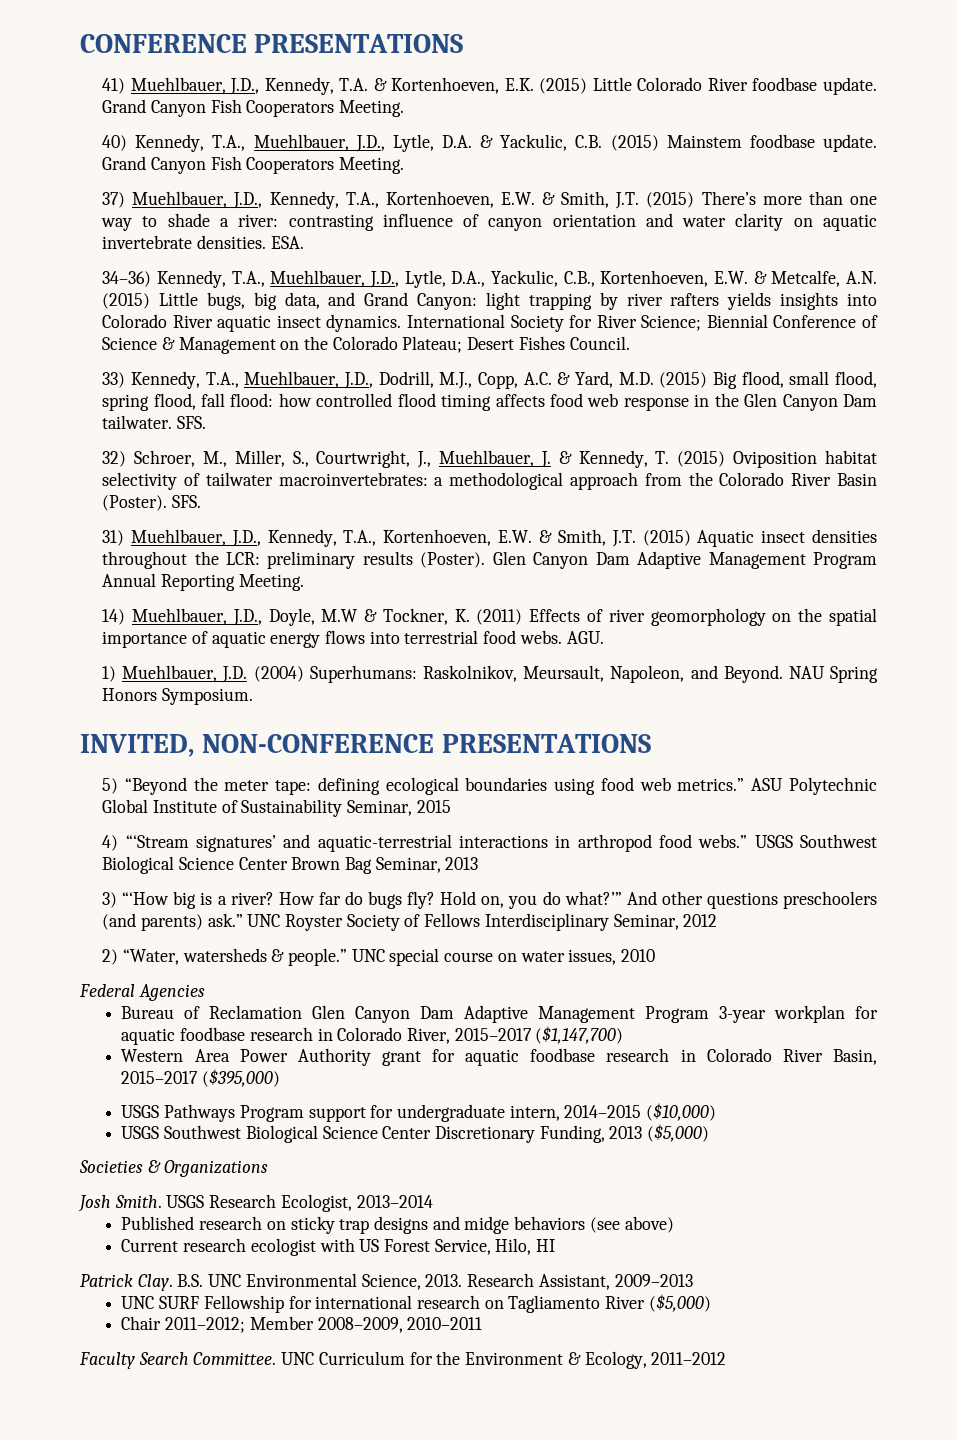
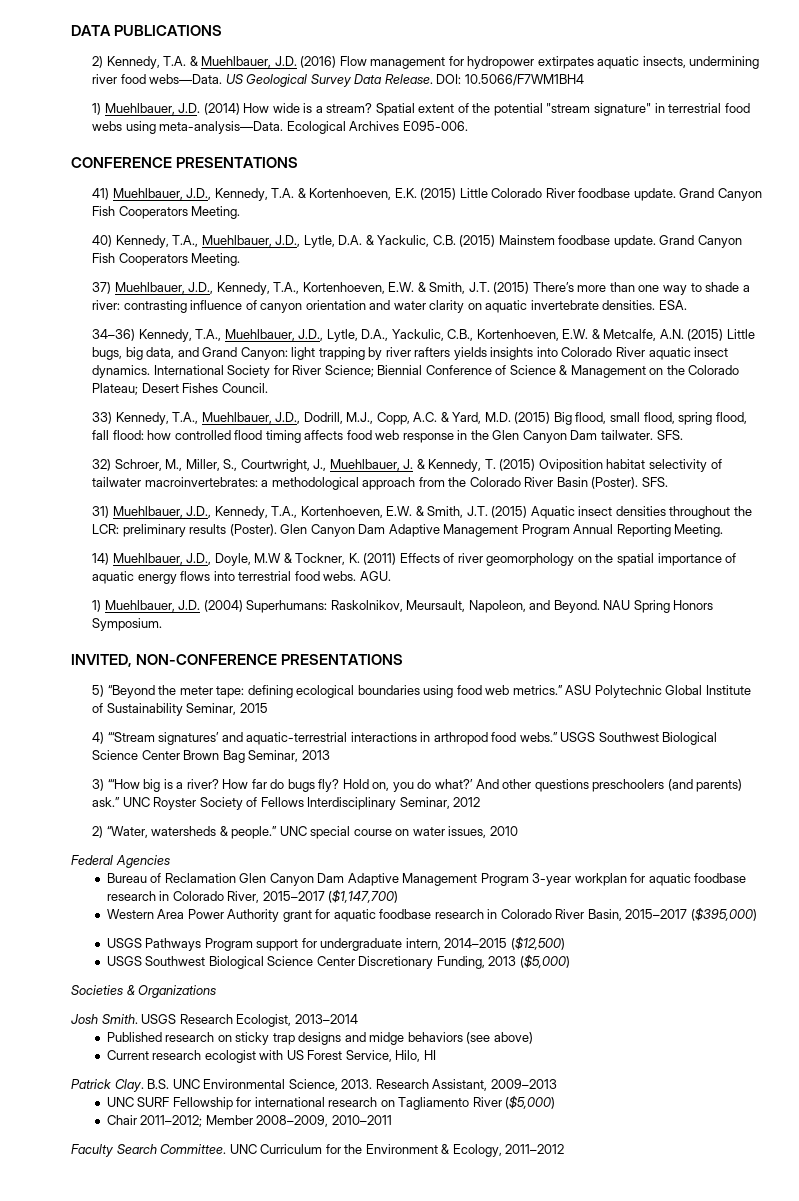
+ DATA PUBLICATIONS
+ 2) Kennedy, T.A. & Muehlbauer, J.D. (2016) Flow management for hydropower extirpates aquatic insects, undermining river food webs—Data. US Geological Survey Data Release. DOI: 10.5066/F7WM1BH4
+ 1) Muehlbauer, J.D. (2014) How wide is a stream? Spatial extent of the potential "stream signature" in terrestrial food webs using meta-analysis—Data. Ecological Archives E095-006.
- Hold on, you do what?’”
+ Hold on, you do what?’
- USGS Pathways Program support for undergraduate intern, 2014–2015 ($10,000)
+ USGS Pathways Program support for undergraduate intern, 2014–2015 ($12,500)

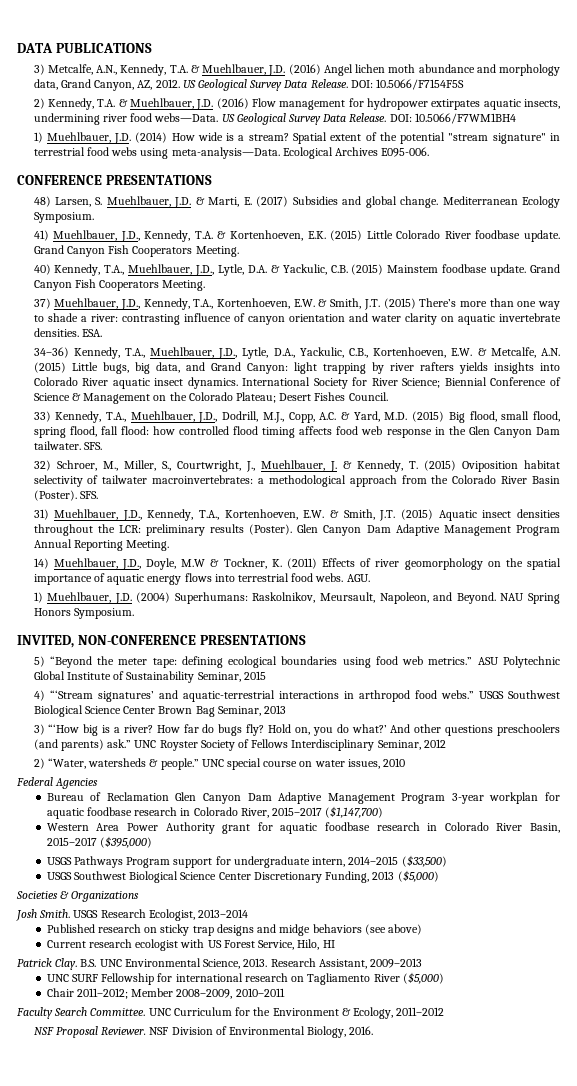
+ 3) Metcalfe, A.N., Kennedy, T.A. & Muehlbauer, J.D. (2016) Angel lichen moth abundance and morphology data, Grand Canyon, AZ, 2012. US Geological Survey Data Release. DOI: 10.5066/F7154F5S
+ 48) Larsen, S. Muehlbauer, J.D. & Marti, E. (2017) Subsidies and global change. Mediterranean Ecology Symposium.
- USGS Pathways Program support for undergraduate intern, 2014–2015 ($12,500)
+ USGS Pathways Program support for undergraduate intern, 2014–2015 ($33,500)
+ NSF Proposal Reviewer. NSF Division of Environmental Biology, 2016.

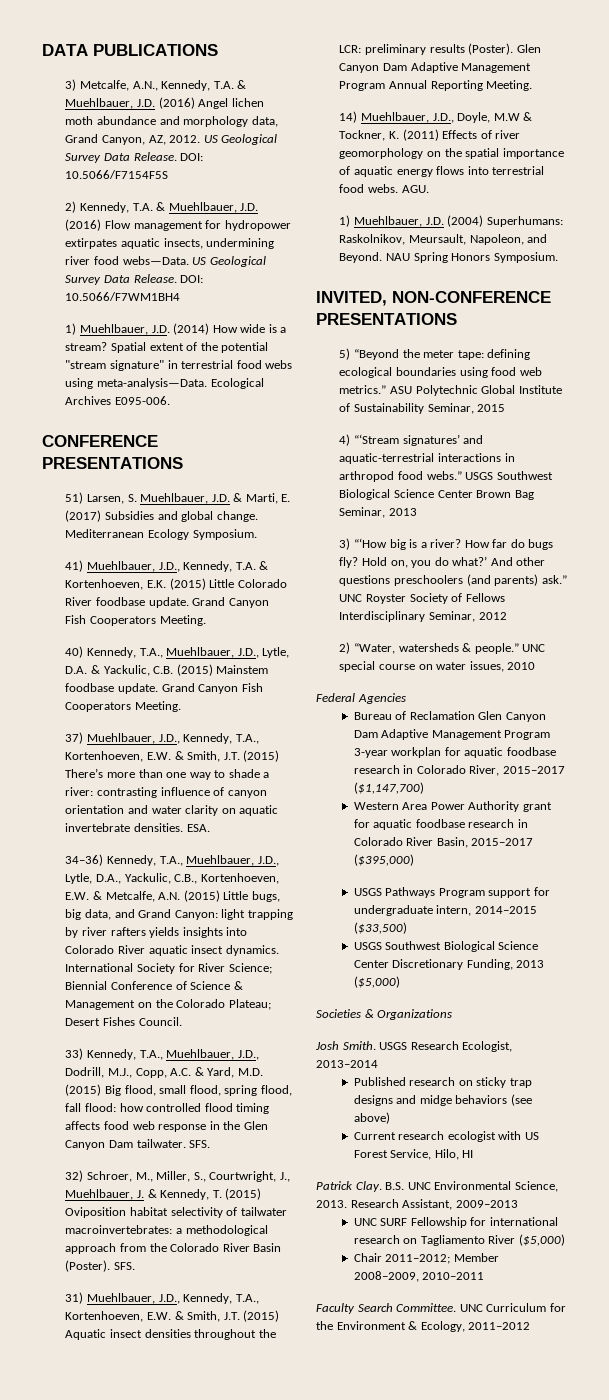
- 48) Larsen, S. Muehlbauer, J.D. & Marti, E. (2017) Subsidies and global change.
+ 51) Larsen, S. Muehlbauer, J.D. & Marti, E. (2017) Subsidies and global change.
- NSF Proposal Reviewer. NSF Division of Environmental Biology, 2016.

